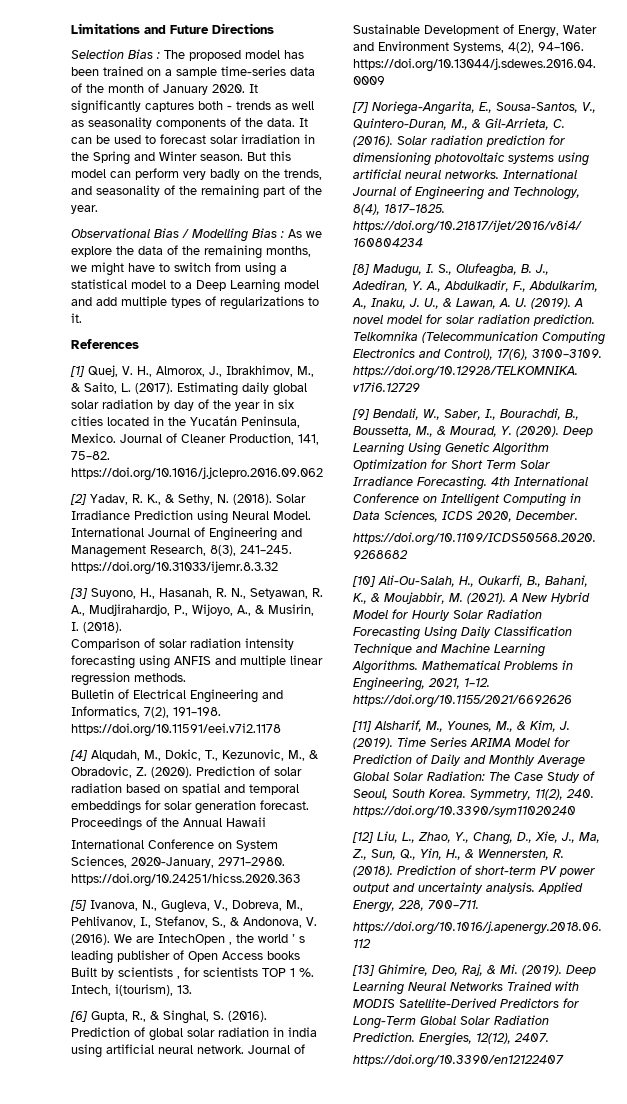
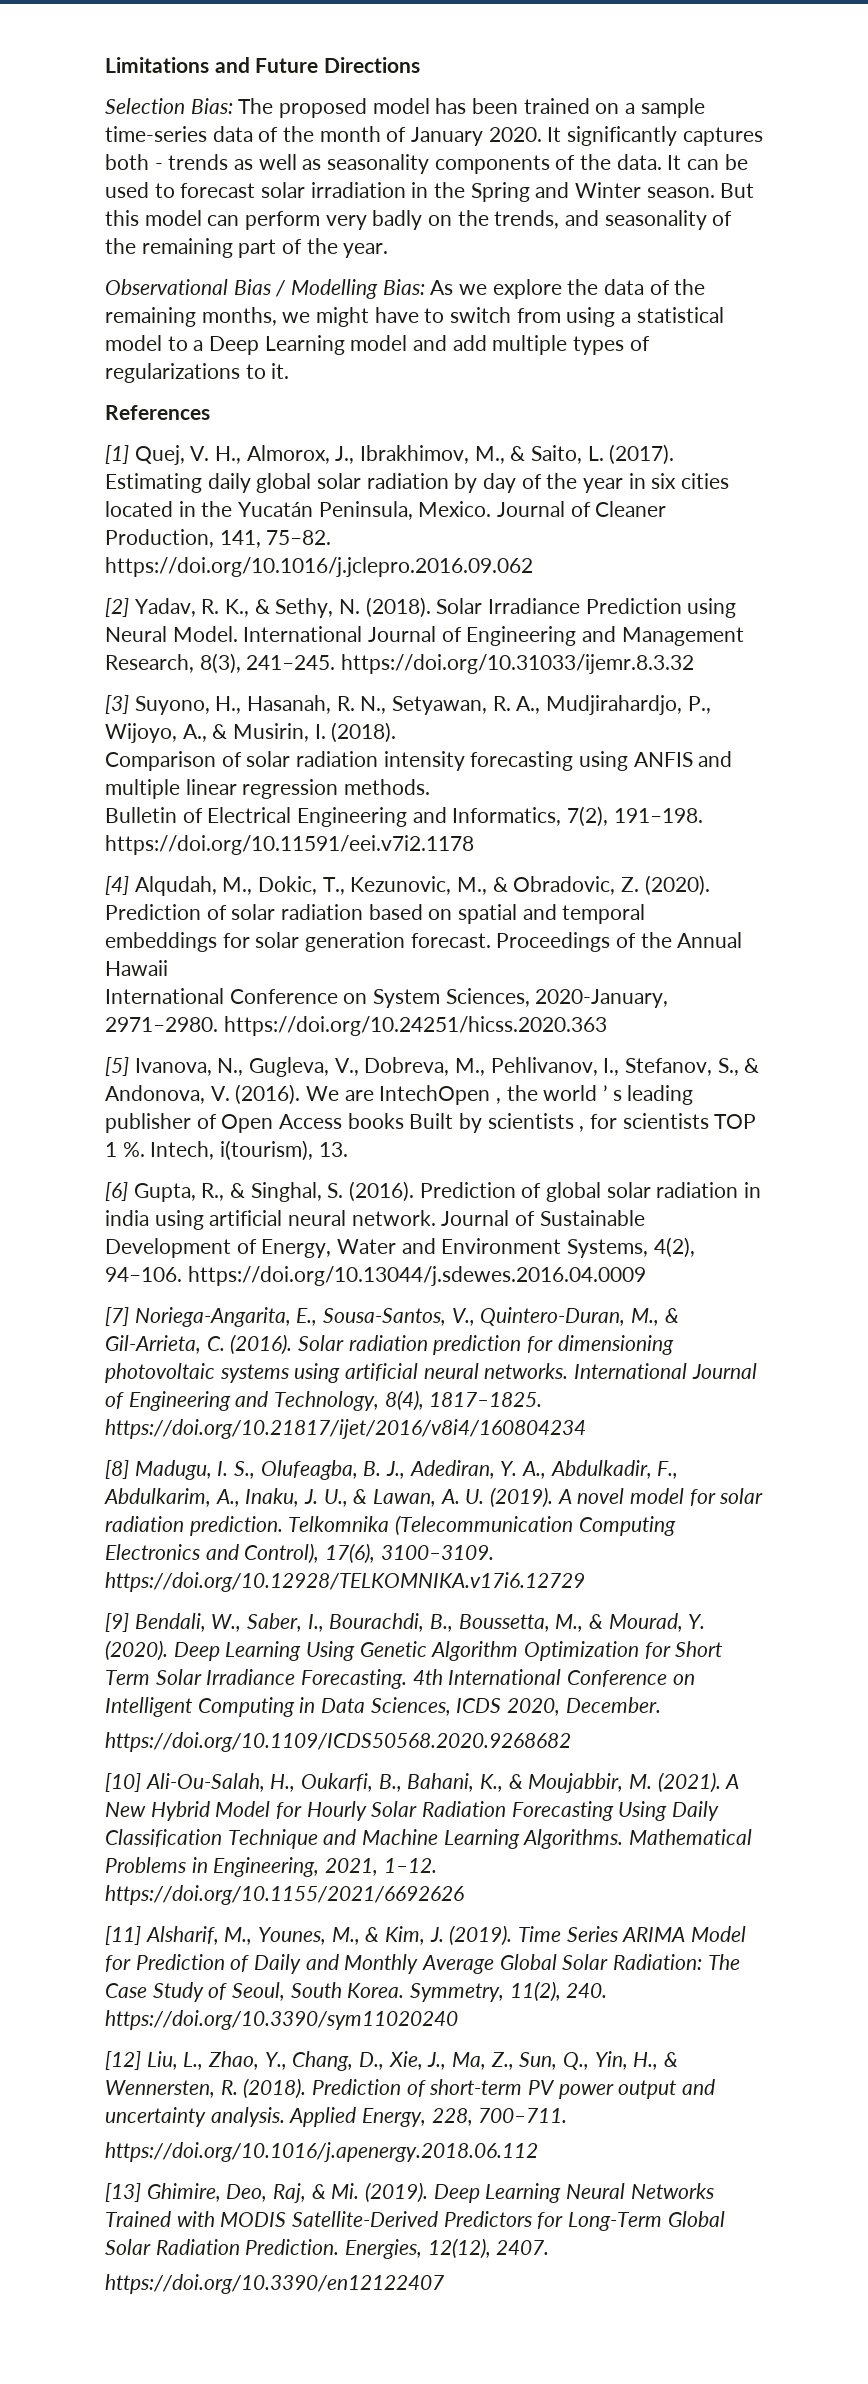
- Selection Bias : The proposed model has been trained on a sample time-series data of the month of January 2020.
+ Selection Bias: The proposed model has been trained on a sample time-series data of the month of January 2020.
- Observational Bias / Modelling Bias : As we explore the data of the remaining months, we might have to switch from using a statistical model to a Deep Learning model and add multiple types of regularizations to it.
+ Observational Bias / Modelling Bias: As we explore the data of the remaining months, we might have to switch from using a statistical model to a Deep Learning model and add multiple types of regularizations to it.

